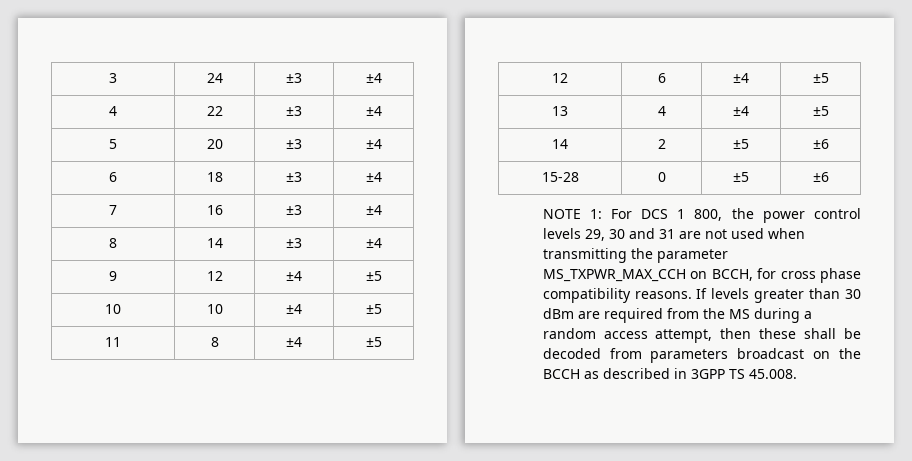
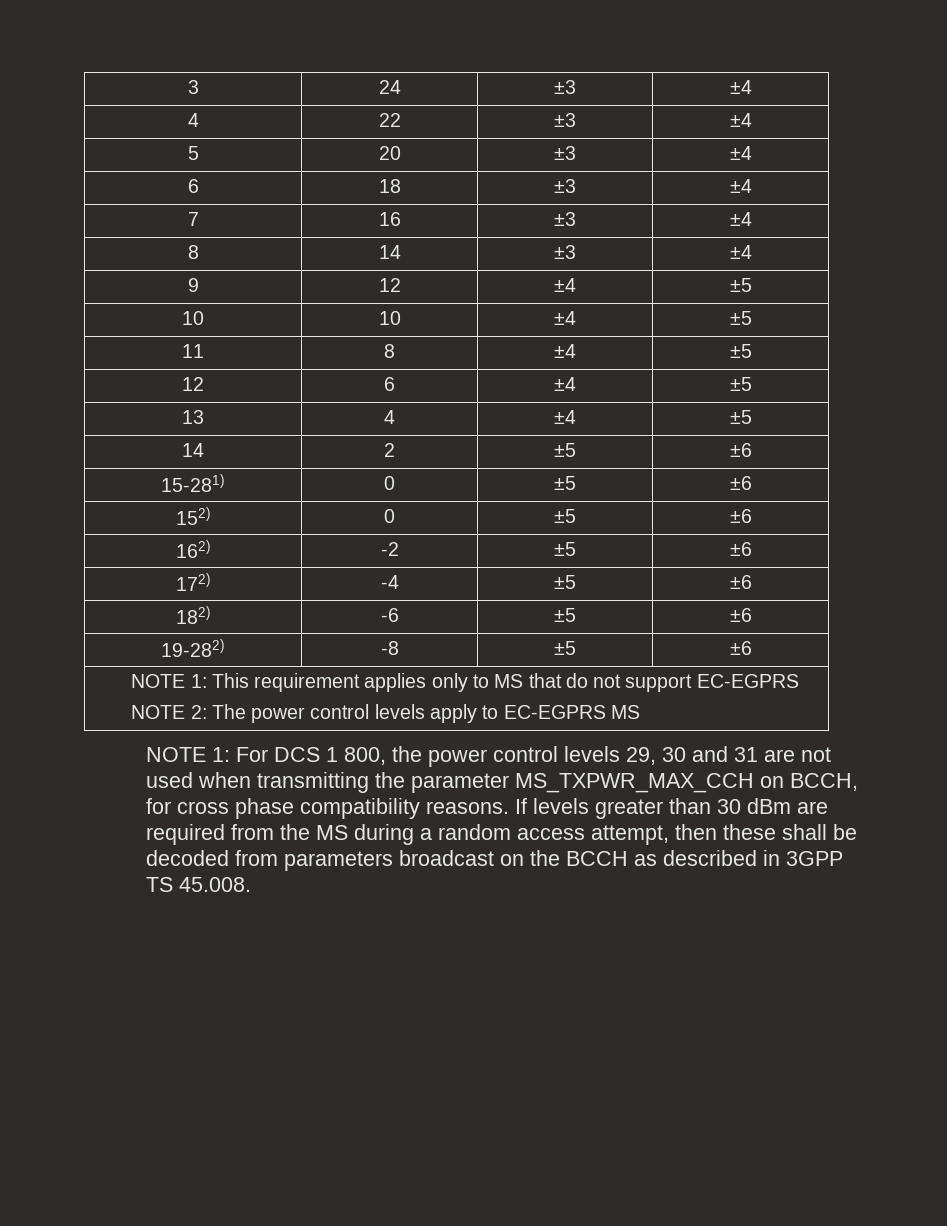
- 15-28 | 0 | ±5 | ±6
+ 15-281) | 0 | ±5 | ±6
+ 152) | 0 | ±5 | ±6
+ 162) | -2 | ±5 | ±6
+ 172) | -4 | ±5 | ±6
+ 182) | -6 | ±5 | ±6
+ 19-282) | -8 | ±5 | ±6
+ NOTE 1: This requirement applies only to MS that do not support EC-EGPRS
+ NOTE 2: The power control levels apply to EC-EGPRS MS

